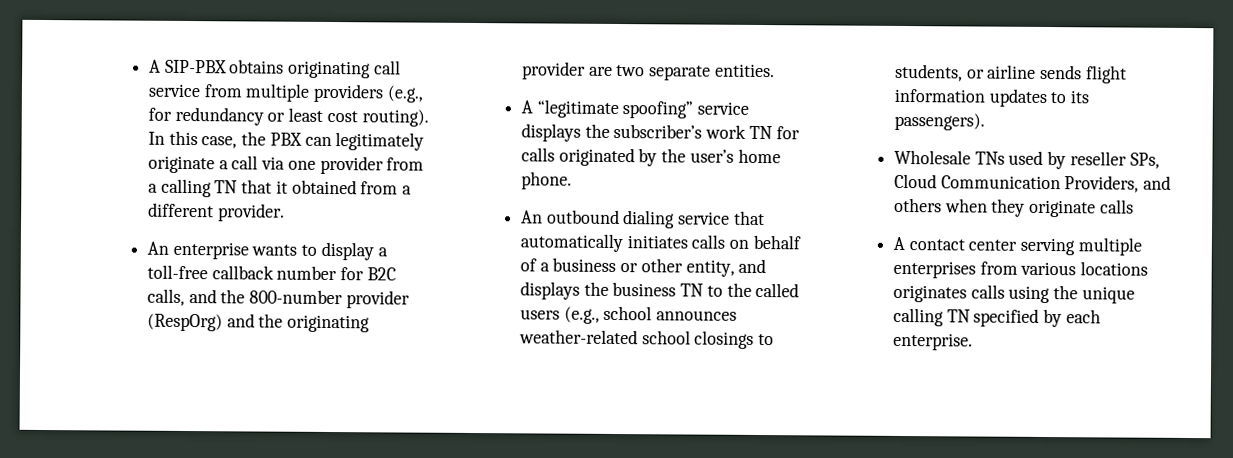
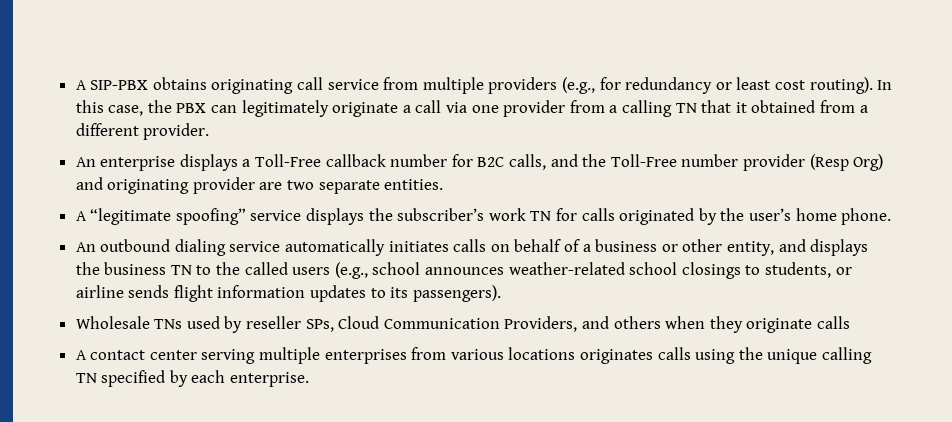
- An enterprise wants to display a toll-free callback number for B2C calls, and the 800-number provider (RespOrg) and the originating provider are two separate entities.
+ An enterprise displays a Toll-Free callback number for B2C calls, and the Toll-Free number provider (Resp Org) and originating provider are two separate entities.
- An outbound dialing service that automatically initiates calls on behalf of a business or other entity, and displays the business TN to the called users (e.g., school announces weather-related school closings to students, or airline sends flight information updates to its passengers).
+ An outbound dialing service automatically initiates calls on behalf of a business or other entity, and displays the business TN to the called users (e.g., school announces weather-related school closings to students, or airline sends flight information updates to its passengers).

